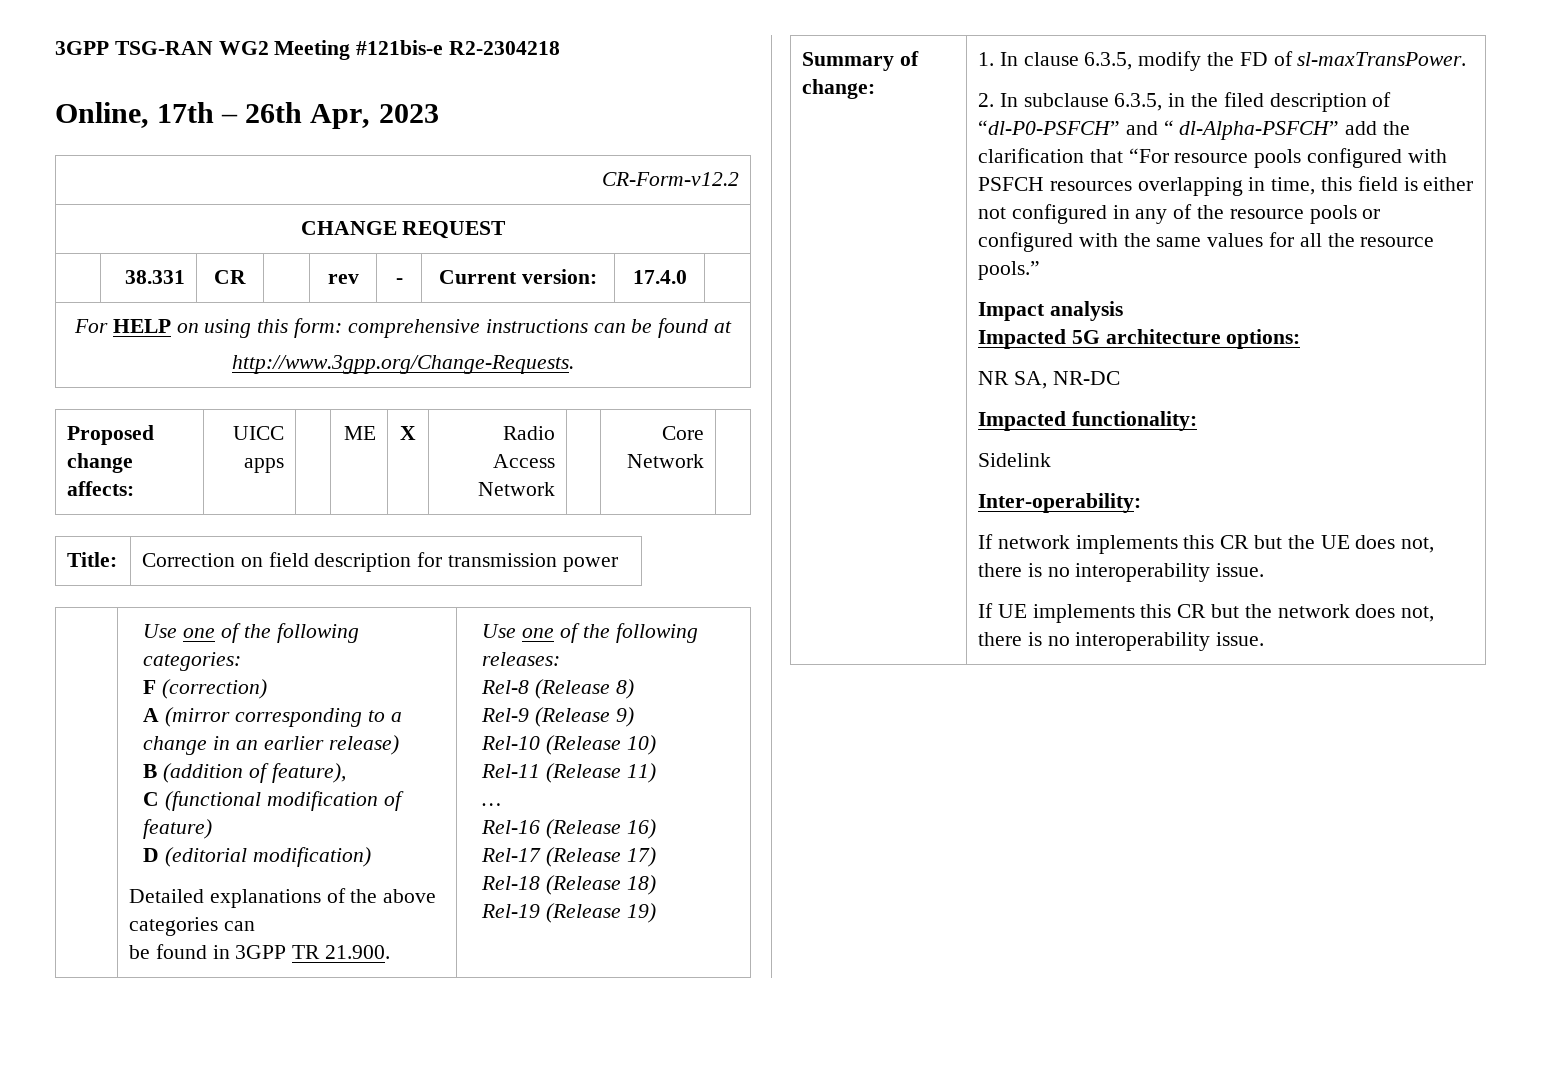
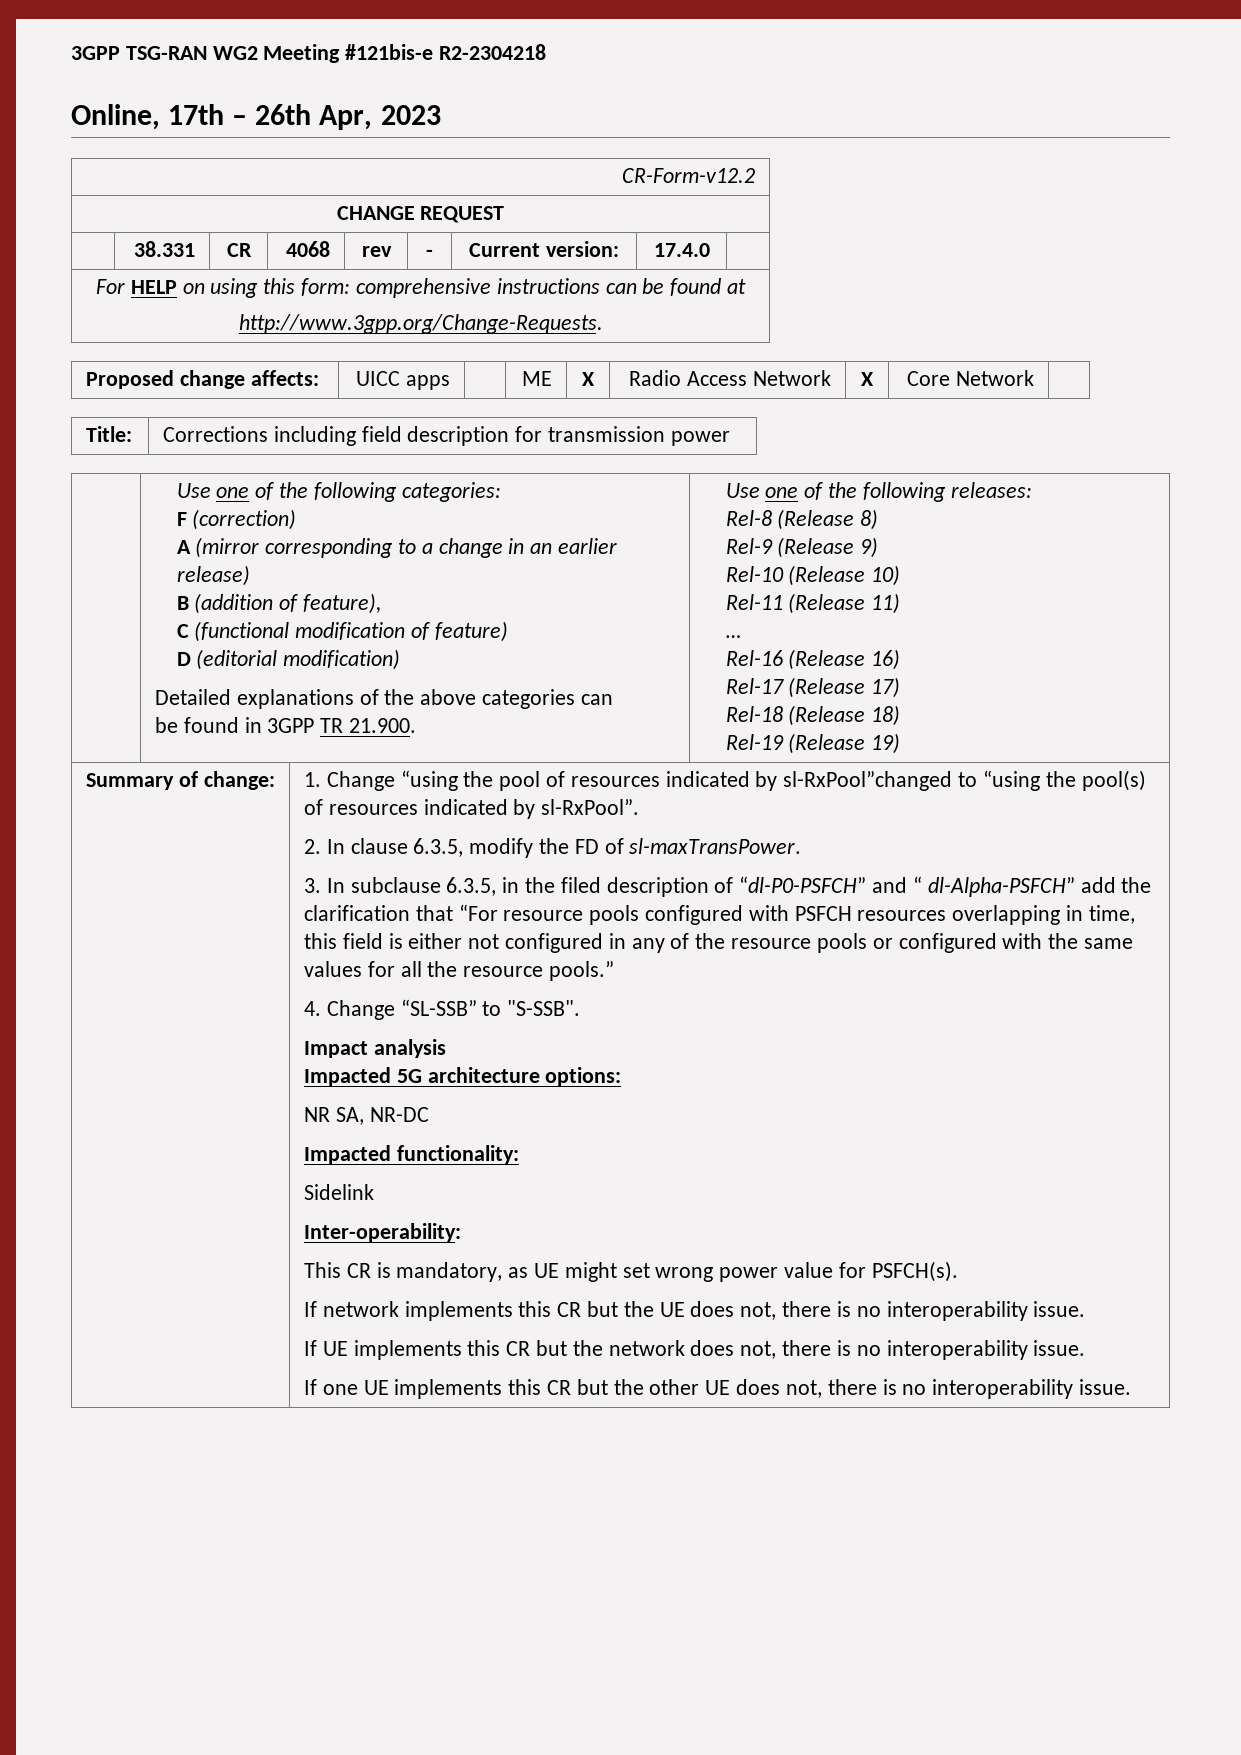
- | 38.331 | CR | | rev | - | Current version: | 17.4.0 |
+ | 38.331 | CR | 4068 | rev | - | Current version: | 17.4.0 |
- Proposed change affects: | UICC apps | | ME | X | Radio Access Network | | Core Network |
+ Proposed change affects: | UICC apps | | ME | X | Radio Access Network | X | Core Network |
- Title: | Correction on field description for transmission power
+ Title: | Corrections including field description for transmission power
- 1. In clause 6.3.5, modify the FD of sl-maxTransPower.
+ 1. Change “using the pool of resources indicated by sl-RxPool”changed to “using the pool(s) of resources indicated by sl-RxPool”.
+ 2. In clause 6.3.5, modify the FD of sl-maxTransPower.
- 2. In subclause 6.3.5, in the filed description of “dl-P0-PSFCH” and “ dl-Alpha-PSFCH” add the clarification that “For resource pools configured with PSFCH resources overlapping in time, this field is either not configured in any of the resource pools or configured with the same values for all the resource pools.”
+ 3. In subclause 6.3.5, in the filed description of “dl-P0-PSFCH” and “ dl-Alpha-PSFCH” add the clarification that “For resource pools configured with PSFCH resources overlapping in time, this field is either not configured in any of the resource pools or configured with the same values for all the resource pools.”
+ 4. Change “SL-SSB” to "S-SSB".
+ This CR is mandatory, as UE might set wrong power value for PSFCH(s).
+ If one UE implements this CR but the other UE does not, there is no interoperability issue.

